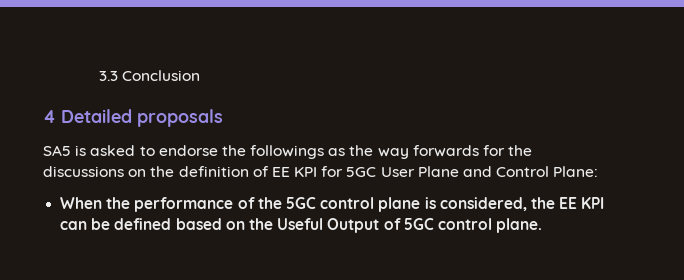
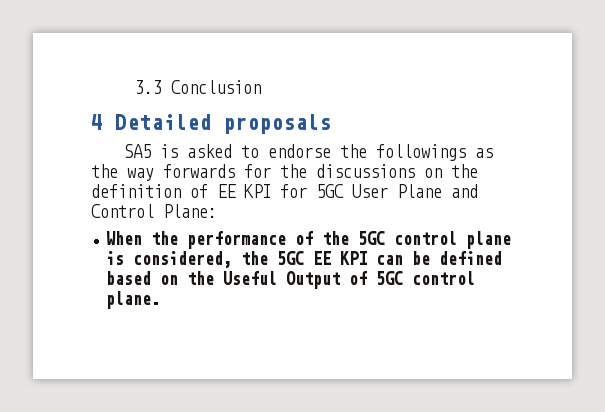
- When the performance of the 5GC control plane is considered, the EE KPI can be defined based on the Useful Output of 5GC control plane.
+ When the performance of the 5GC control plane is considered, the 5GC EE KPI can be defined based on the Useful Output of 5GC control plane.

